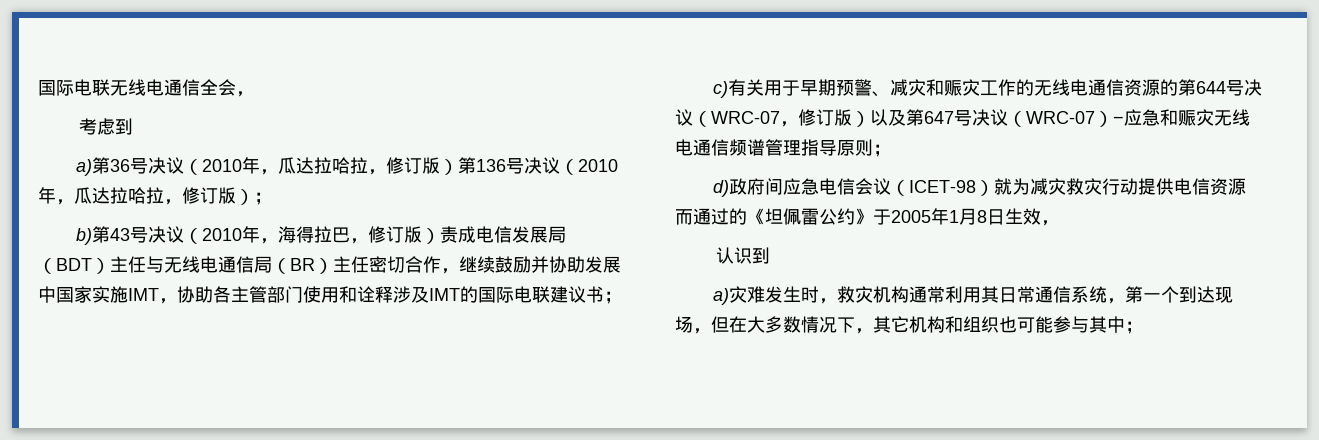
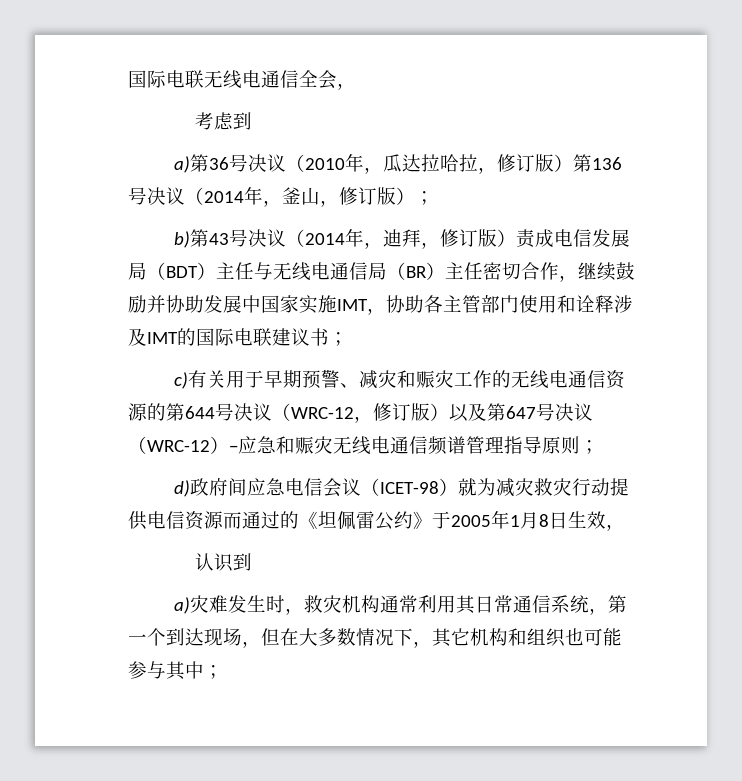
- a)第36号决议（2010年，瓜达拉哈拉，修订版）第136号决议（2010年，瓜达拉哈拉，修订版）；
+ a)第36号决议（2010年，瓜达拉哈拉，修订版）第136号决议（2014年，釜山，修订版）；
- b)第43号决议（2010年，海得拉巴，修订版）责成电信发展局（BDT）主任与无线电通信局（BR）主任密切合作，继续鼓励并协助发展中国家实施IMT，协助各主管部门使用和诠释涉及IMT的国际电联建议书；
+ b)第43号决议（2014年，迪拜，修订版）责成电信发展局（BDT）主任与无线电通信局（BR）主任密切合作，继续鼓励并协助发展中国家实施IMT，协助各主管部门使用和诠释涉及IMT的国际电联建议书；
- c)有关用于早期预警、减灾和赈灾工作的无线电通信资源的第644号决议（WRC-07，修订版）以及第647号决议（WRC-07）−应急和赈灾无线电通信频谱管理指导原则；
+ c)有关用于早期预警、减灾和赈灾工作的无线电通信资源的第644号决议（WRC-12，修订版）以及第647号决议（WRC-12）−应急和赈灾无线电通信频谱管理指导原则；

